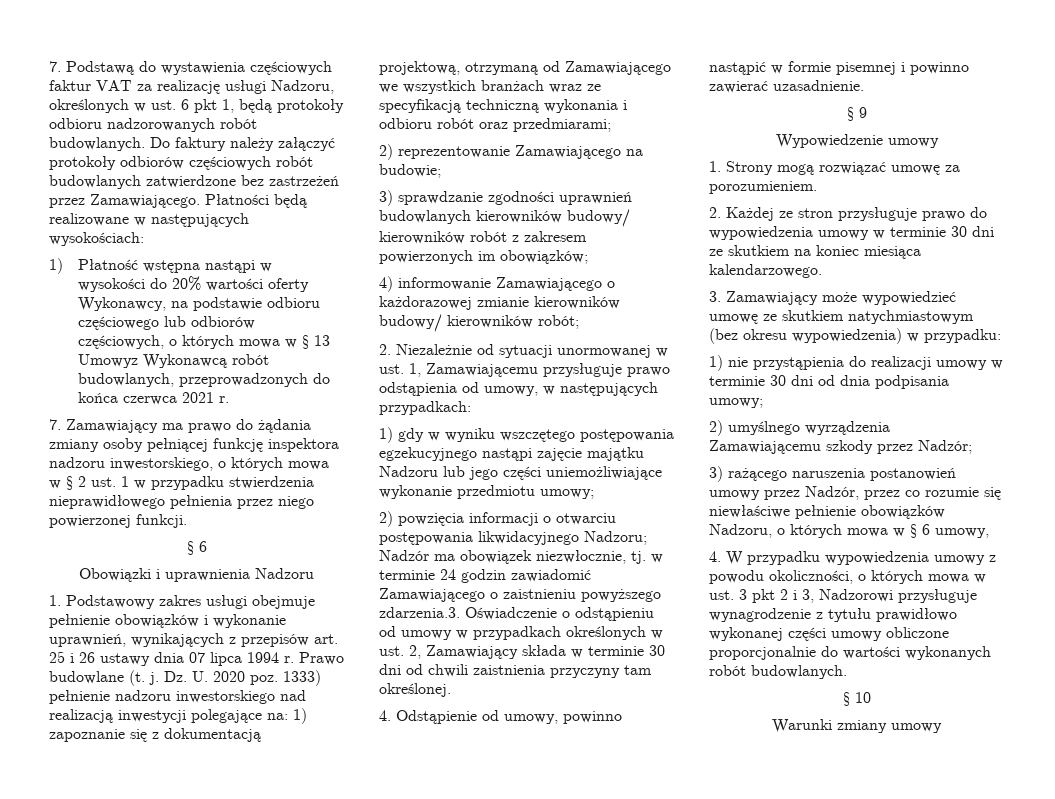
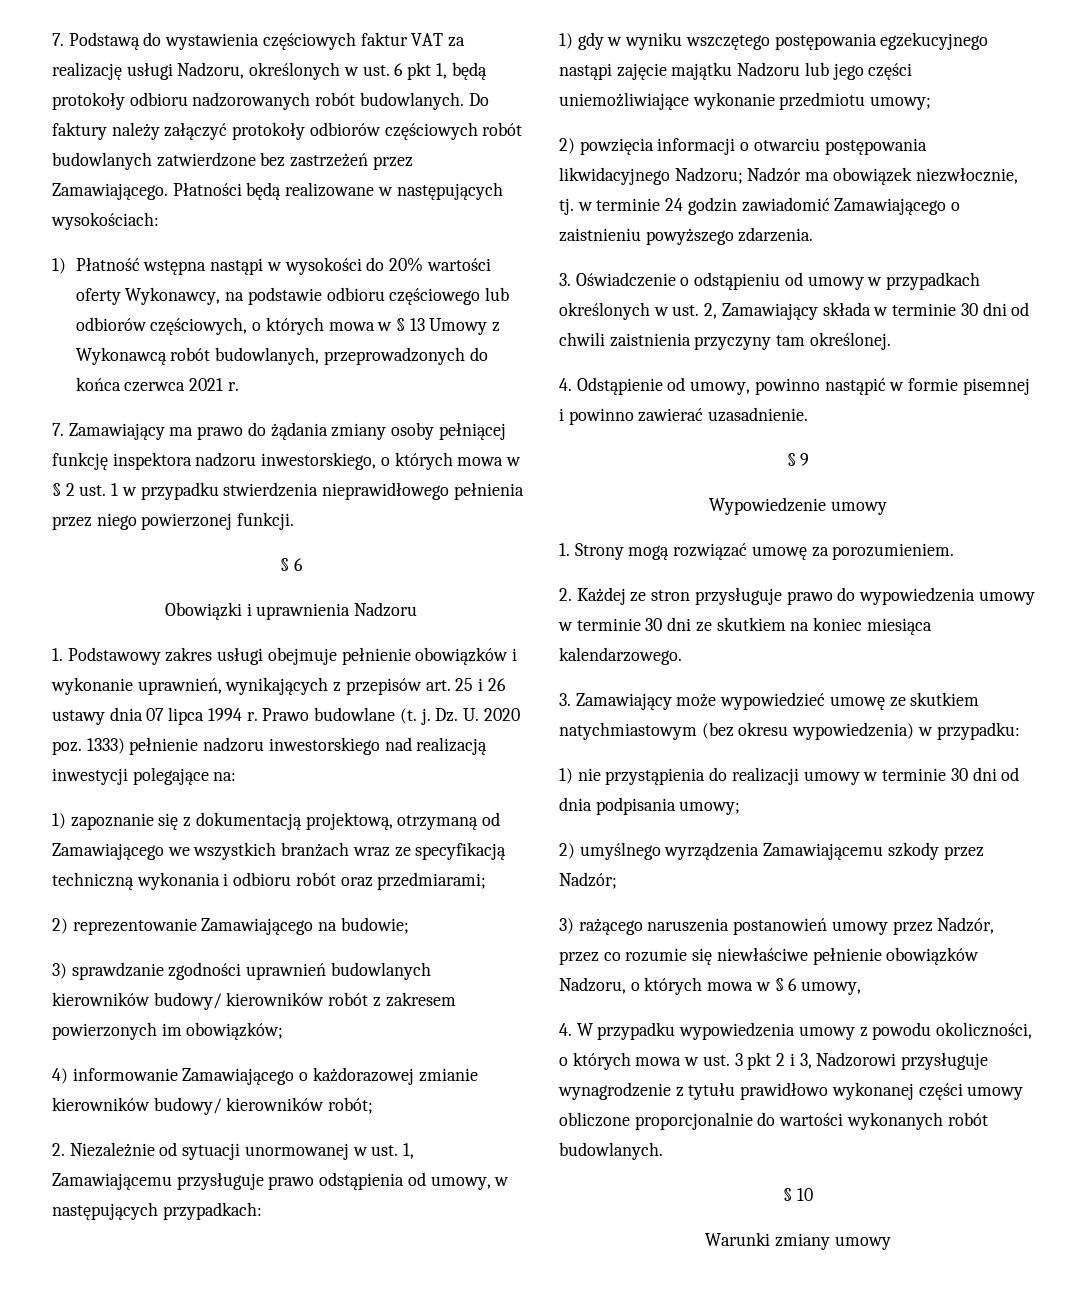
- 1) Płatność wstępna nastąpi w wysokości do 20% wartości oferty Wykonawcy, na podstawie odbioru częściowego lub odbiorów częściowych, o których mowa w § 13 Umowyz Wykonawcą robót budowlanych, przeprowadzonych do końca czerwca 2021 r.
+ 1) Płatność wstępna nastąpi w wysokości do 20% wartości oferty Wykonawcy, na podstawie odbioru częściowego lub odbiorów częściowych, o których mowa w § 13 Umowy z Wykonawcą robót budowlanych, przeprowadzonych do końca czerwca 2021 r.
- Dz. U. 2020 poz. 1333) pełnienie nadzoru inwestorskiego nad realizacją inwestycji polegające na: 1) zapoznanie się z dokumentacją projektową, otrzymaną od Zamawiającego we wszystkich branżach wraz ze specyfikacją techniczną wykonania i odbioru robót oraz przedmiarami;
+ Dz. U. 2020 poz. 1333) pełnienie nadzoru inwestorskiego nad realizacją inwestycji polegające na:
+ 1) zapoznanie się z dokumentacją projektową, otrzymaną od Zamawiającego we wszystkich branżach wraz ze specyfikacją techniczną wykonania i odbioru robót oraz przedmiarami;
- 2) powzięcia informacji o otwarciu postępowania likwidacyjnego Nadzoru; Nadzór ma obowiązek niezwłocznie, tj. w terminie 24 godzin zawiadomić Zamawiającego o zaistnieniu powyższego zdarzenia.3. Oświadczenie o odstąpieniu od umowy w przypadkach określonych w ust. 2, Zamawiający składa w terminie 30 dni od chwili zaistnienia przyczyny tam określonej.
+ 2) powzięcia informacji o otwarciu postępowania likwidacyjnego Nadzoru; Nadzór ma obowiązek niezwłocznie, tj. w terminie 24 godzin zawiadomić Zamawiającego o zaistnieniu powyższego zdarzenia.
+ 3. Oświadczenie o odstąpieniu od umowy w przypadkach określonych w ust. 2, Zamawiający składa w terminie 30 dni od chwili zaistnienia przyczyny tam określonej.

